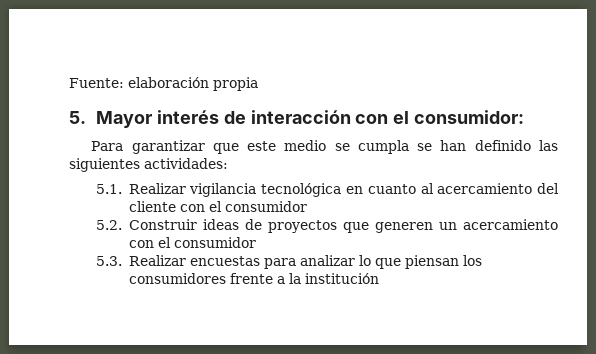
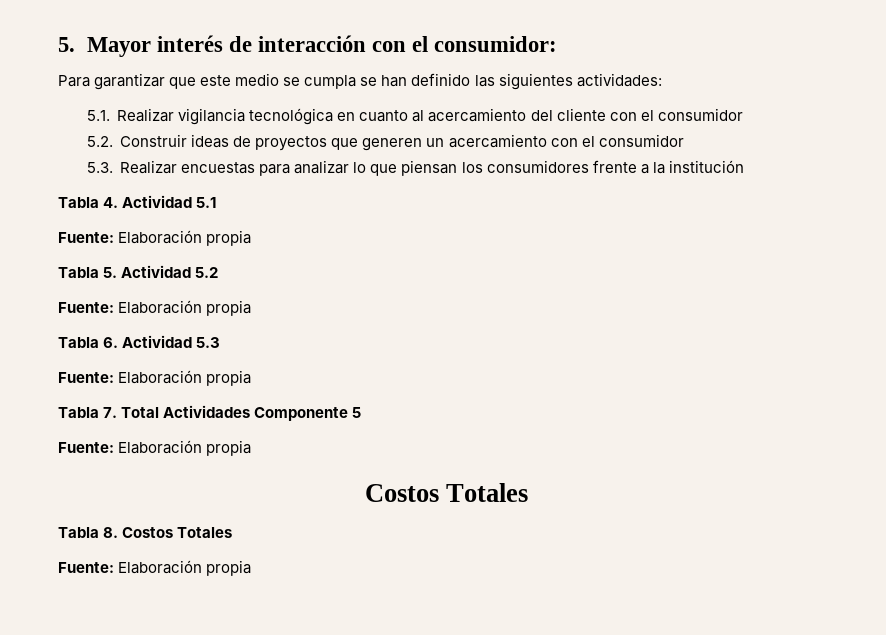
- Fuente: elaboración propia
+ Tabla 4. Actividad 5.1
+ Fuente: Elaboración propia
+ Tabla 5. Actividad 5.2
+ Fuente: Elaboración propia
+ Tabla 6. Actividad 5.3
+ Fuente: Elaboración propia
+ Tabla 7. Total Actividades Componente 5
+ Fuente: Elaboración propia
+ Costos Totales
+ Tabla 8. Costos Totales
+ Fuente: Elaboración propia

